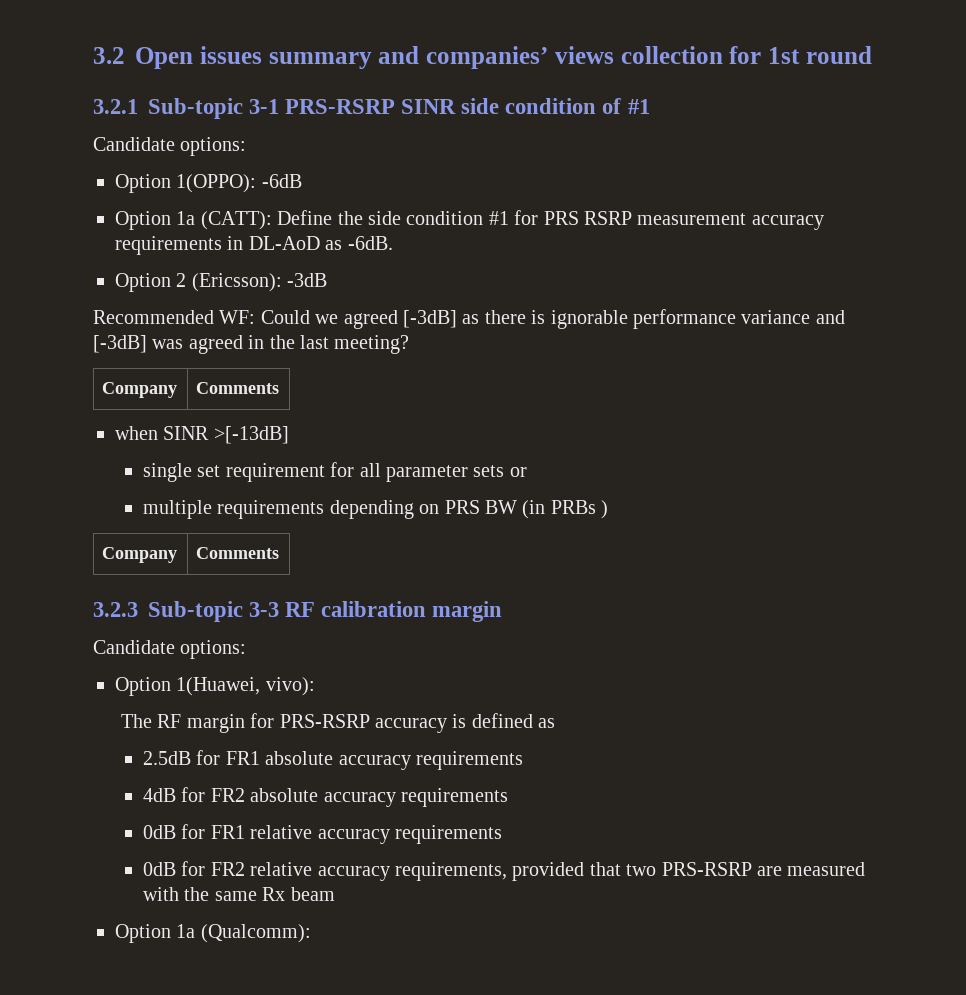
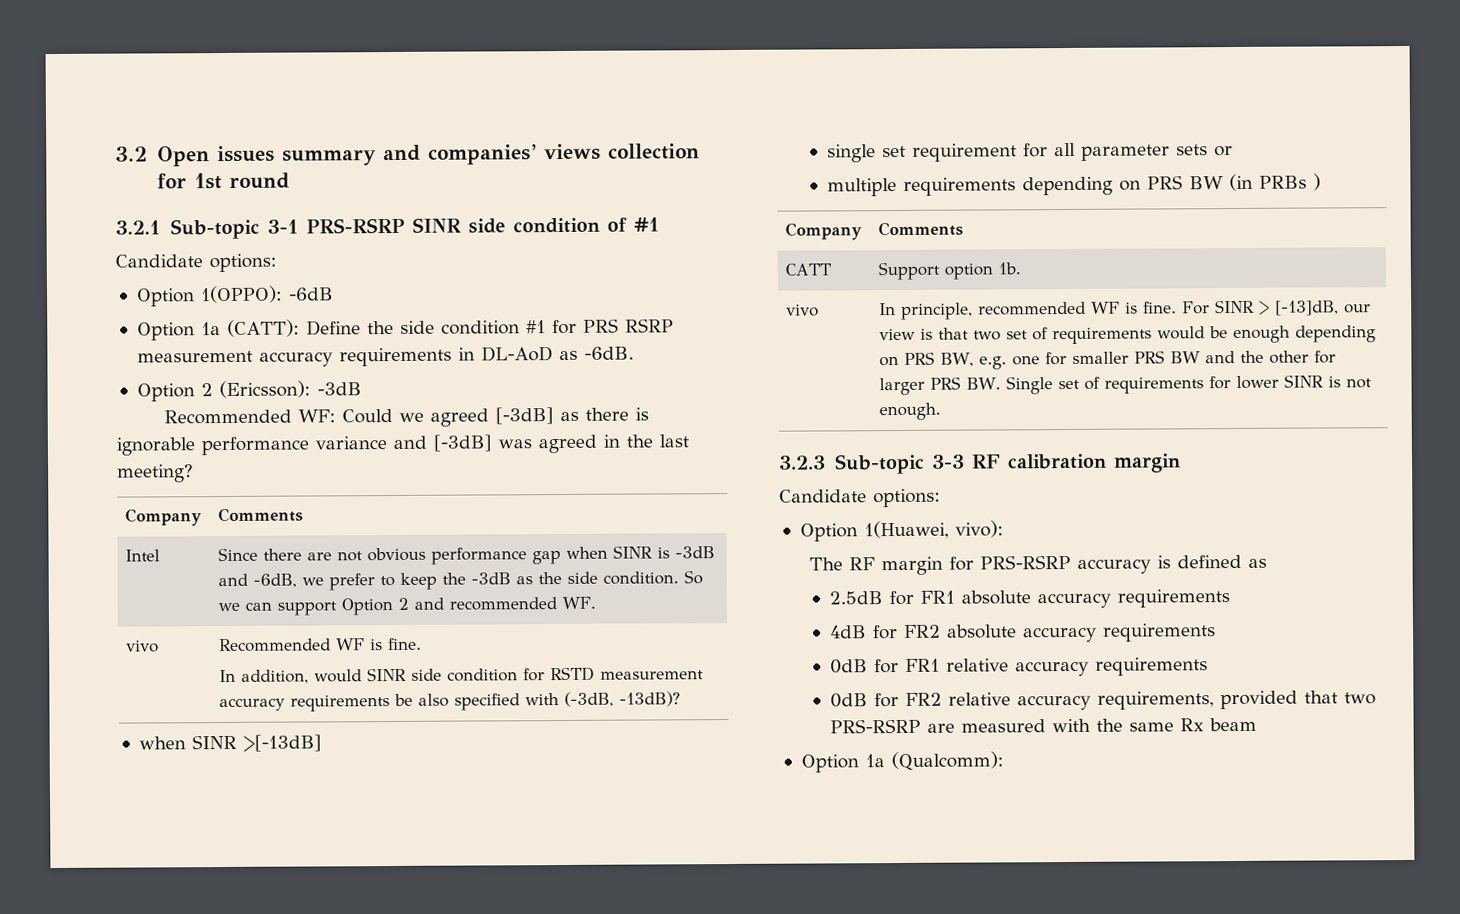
+ Intel | Since there are not obvious performance gap when SINR is -3dB and -6dB, we prefer to keep the -3dB as the side condition. So we can support Option 2 and recommended WF.
+ vivo | Recommended WF is fine.
+ In addition, would SINR side condition for RSTD measurement accuracy requirements be also specified with (-3dB, -13dB)?
+ CATT | Support option 1b.
+ vivo | In principle, recommended WF is fine. For SINR > [-13]dB, our view is that two set of requirements would be enough depending on PRS BW, e.g. one for smaller PRS BW and the other for larger PRS BW. Single set of requirements for lower SINR is not enough.

